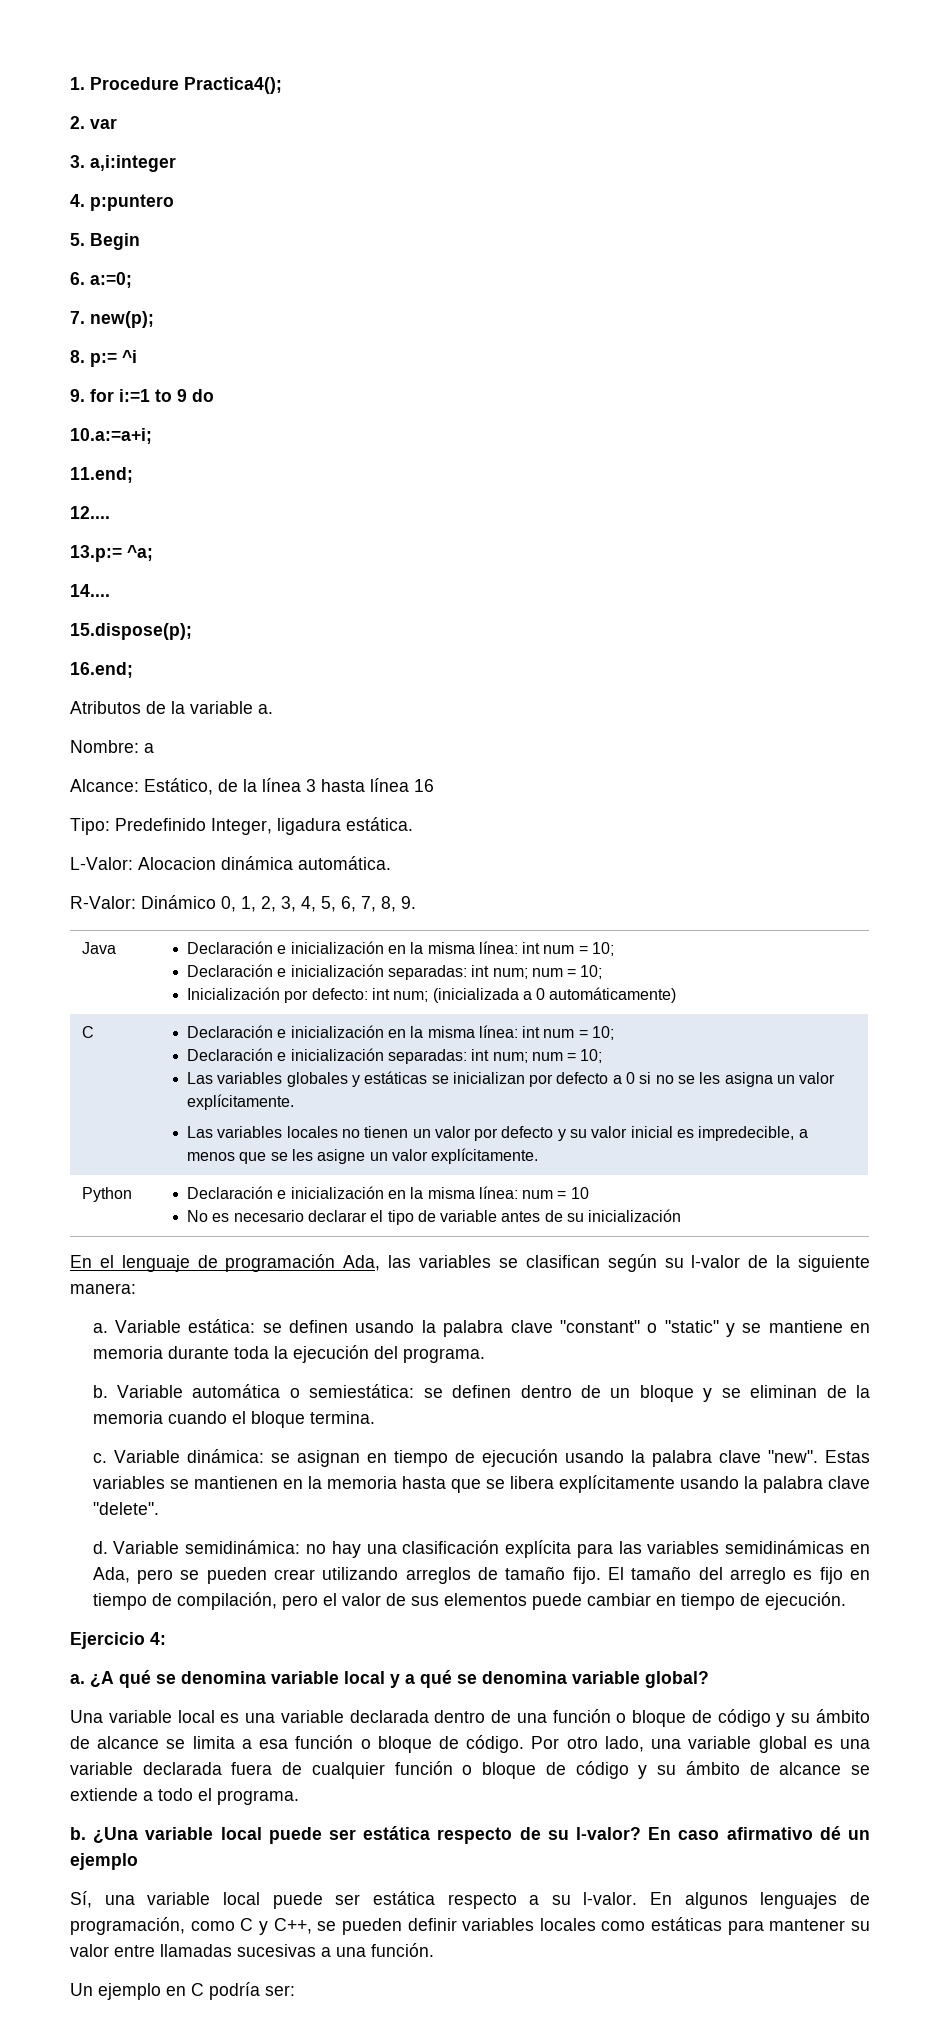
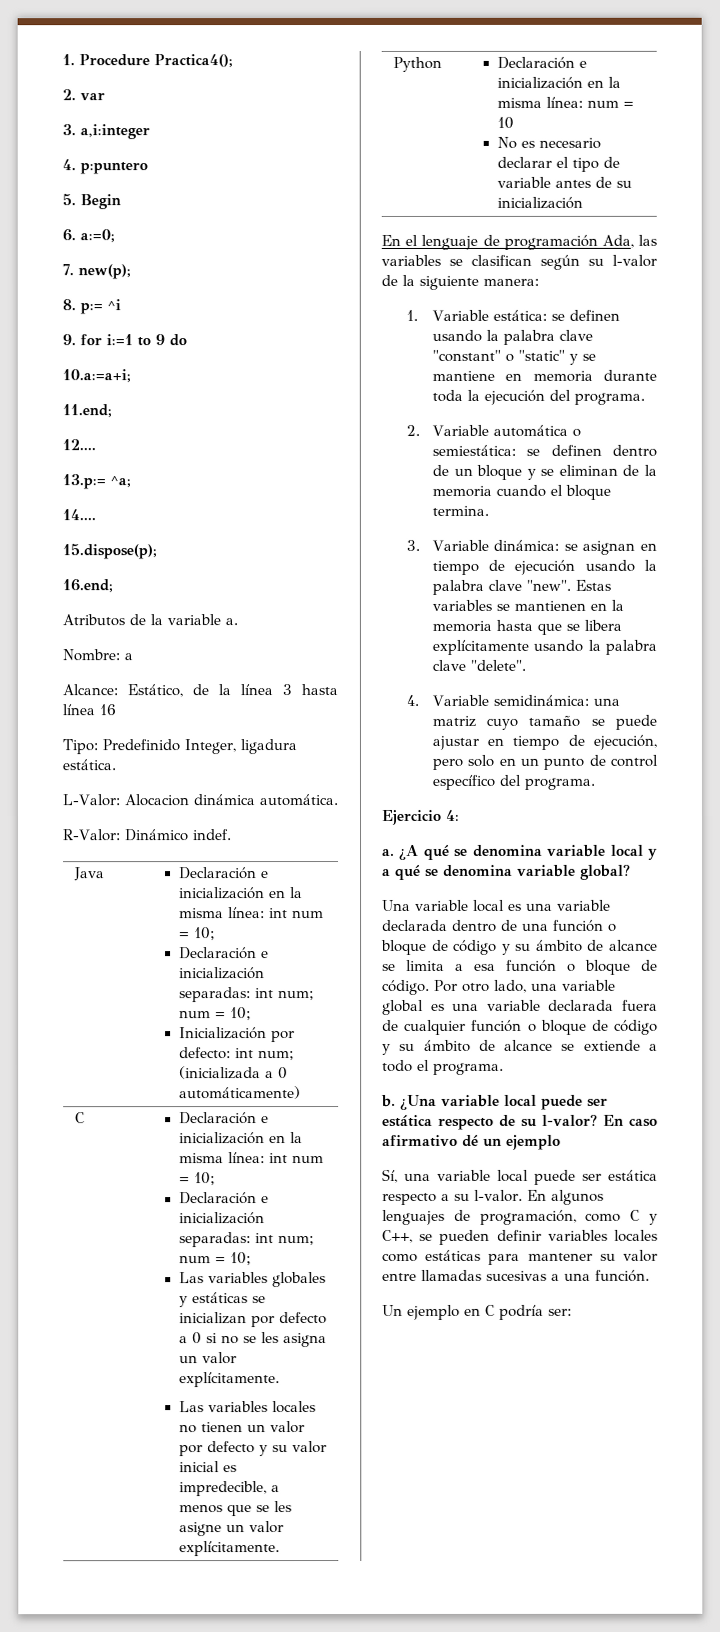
- R-Valor: Dinámico 0, 1, 2, 3, 4, 5, 6, 7, 8, 9.
+ R-Valor: Dinámico indef.
- a. Variable estática: se definen usando la palabra clave "constant" o "static" y se mantiene en memoria durante toda la ejecución del programa.
+ 1. Variable estática: se definen usando la palabra clave "constant" o "static" y se mantiene en memoria durante toda la ejecución del programa.
- b. Variable automática o semiestática: se definen dentro de un bloque y se eliminan de la memoria cuando el bloque termina.
+ 2. Variable automática o semiestática: se definen dentro de un bloque y se eliminan de la memoria cuando el bloque termina.
- c. Variable dinámica: se asignan en tiempo de ejecución usando la palabra clave "new".
+ 3. Variable dinámica: se asignan en tiempo de ejecución usando la palabra clave "new".
- d. Variable semidinámica: no hay una clasificación explícita para las variables semidinámicas en Ada, pero se pueden crear utilizando arreglos de tamaño fijo. El tamaño del arreglo es fijo en tiempo de compilación, pero el valor de sus elementos puede cambiar en tiempo de ejecución.
+ 4. Variable semidinámica: una matriz cuyo tamaño se puede ajustar en tiempo de ejecución, pero solo en un punto de control específico del programa.

